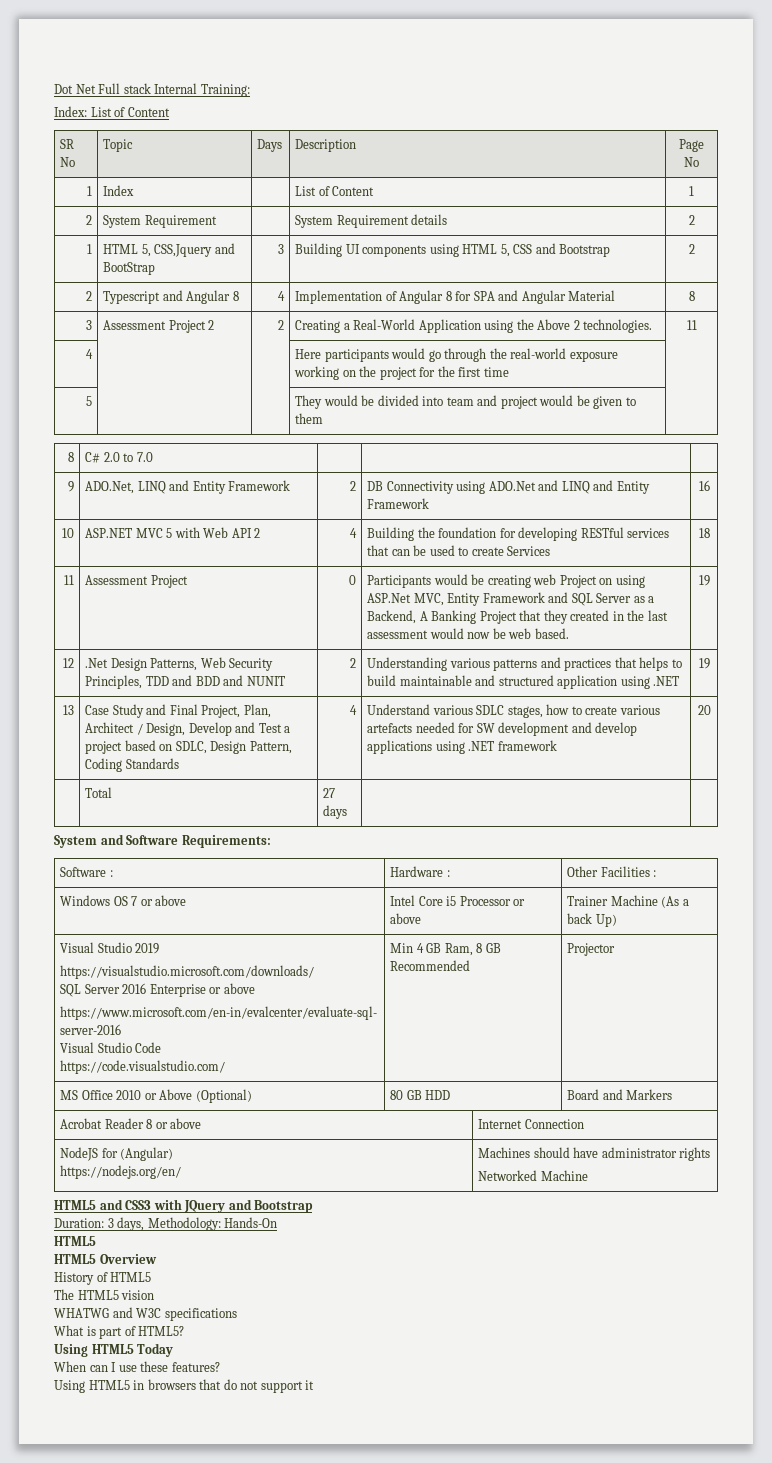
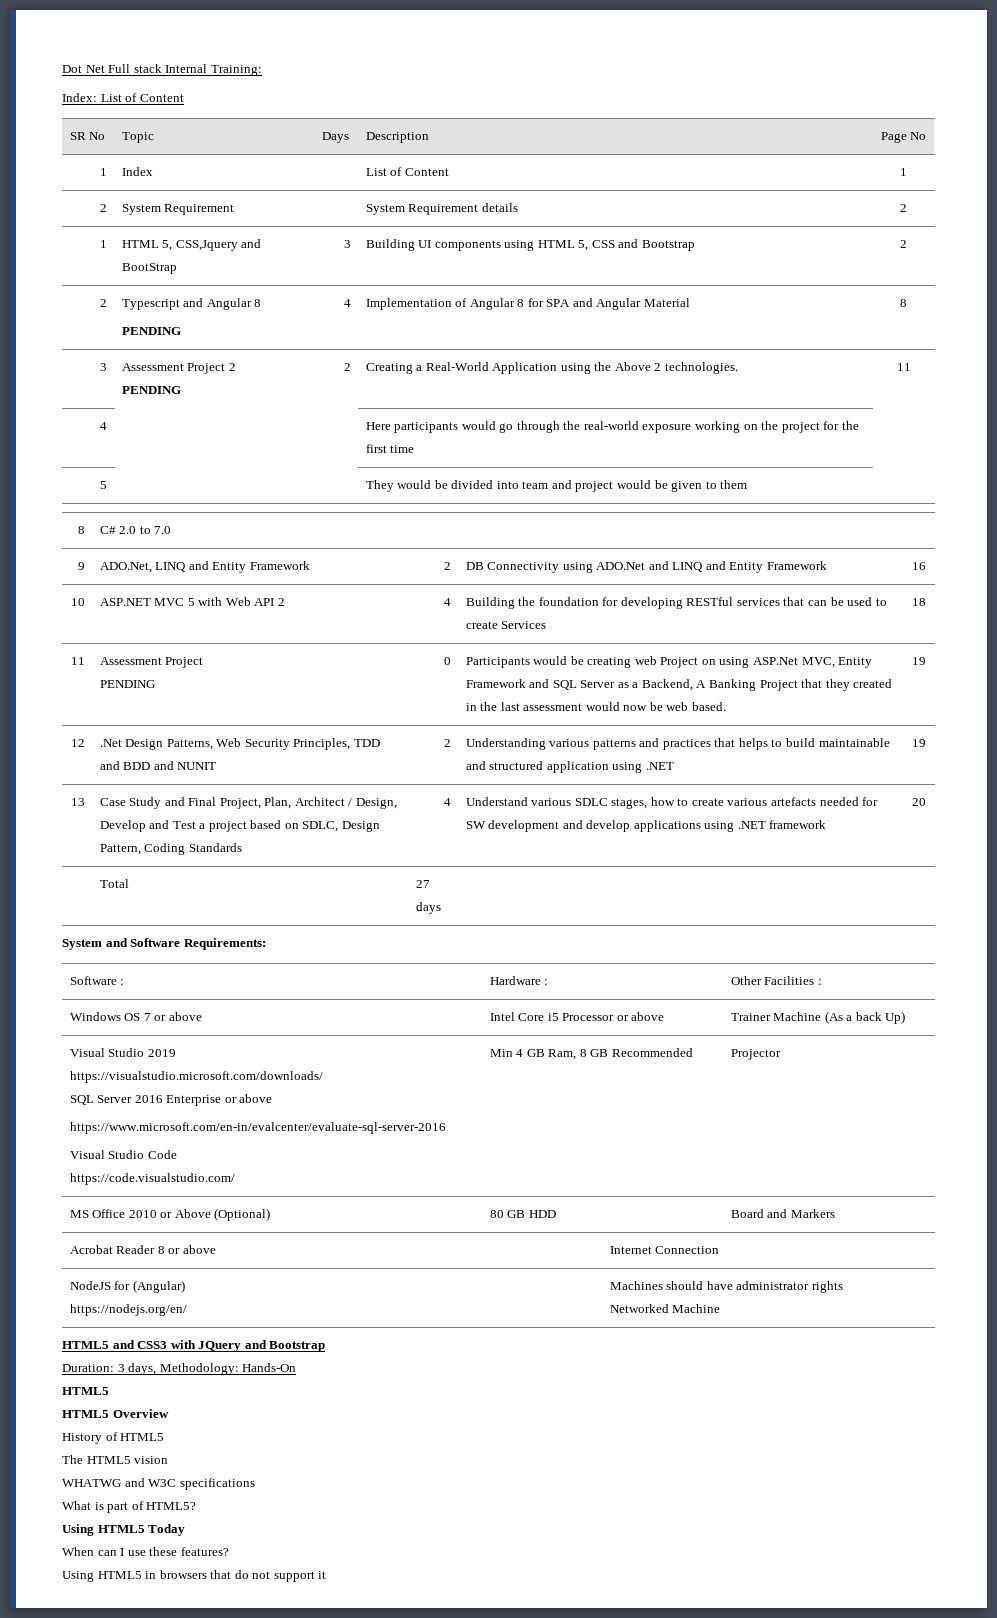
- 2 | Typescript and Angular 8 | 4 | Implementation of Angular 8 for SPA and Angular Material | 8
+ 2 | Typescript and Angular 8
+ PENDING | 4 | Implementation of Angular 8 for SPA and Angular Material | 8
- 3 | Assessment Project 2 | 2 | Creating a Real-World Application using the Above 2 technologies. | 11
+ 3 | Assessment Project 2
+ PENDING | 2 | Creating a Real-World Application using the Above 2 technologies. | 11
- 11 | Assessment Project | 0 | Participants would be creating web Project on using ASP.Net MVC, Entity Framework and SQL Server as a Backend, A Banking Project that they created in the last assessment would now be web based. | 19
+ 11 | Assessment Project
+ PENDING | 0 | Participants would be creating web Project on using ASP.Net MVC, Entity Framework and SQL Server as a Backend, A Banking Project that they created in the last assessment would now be web based. | 19

